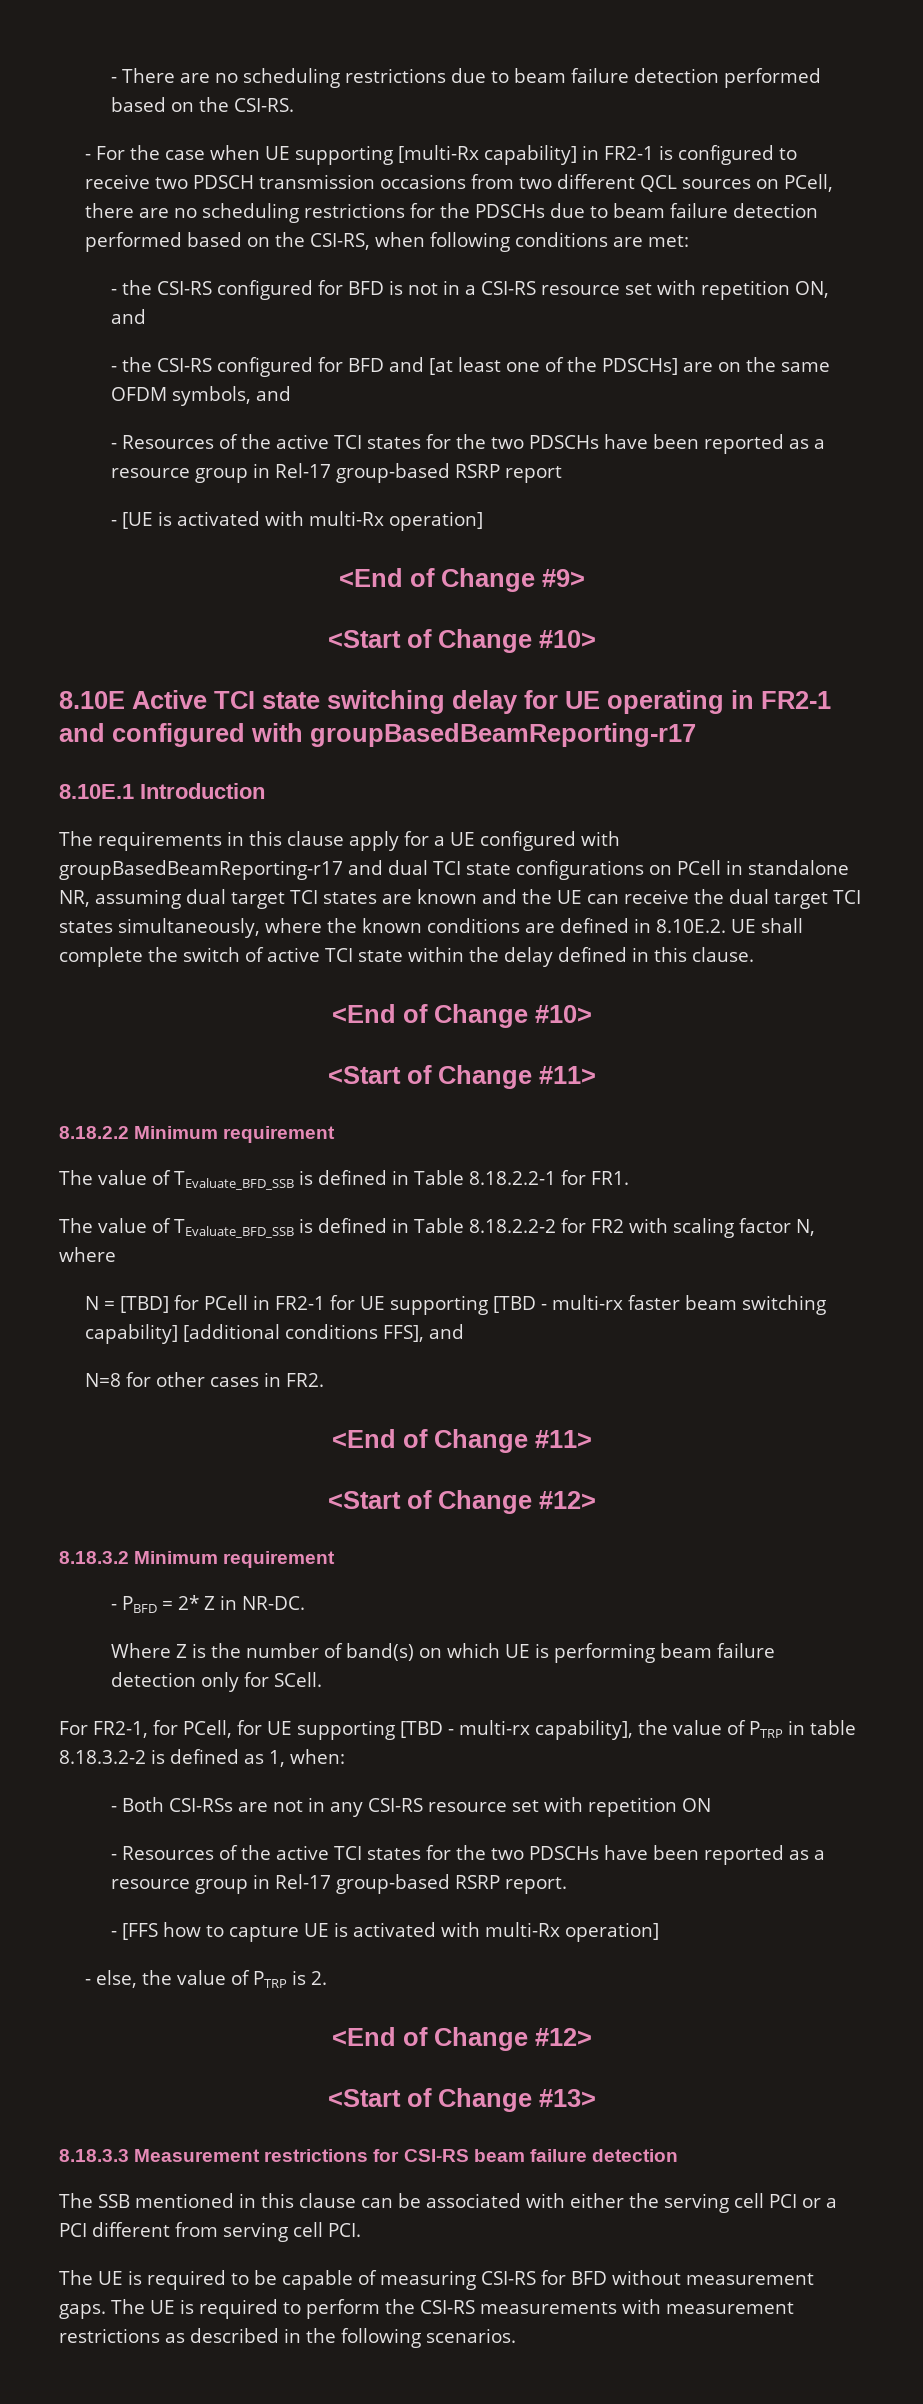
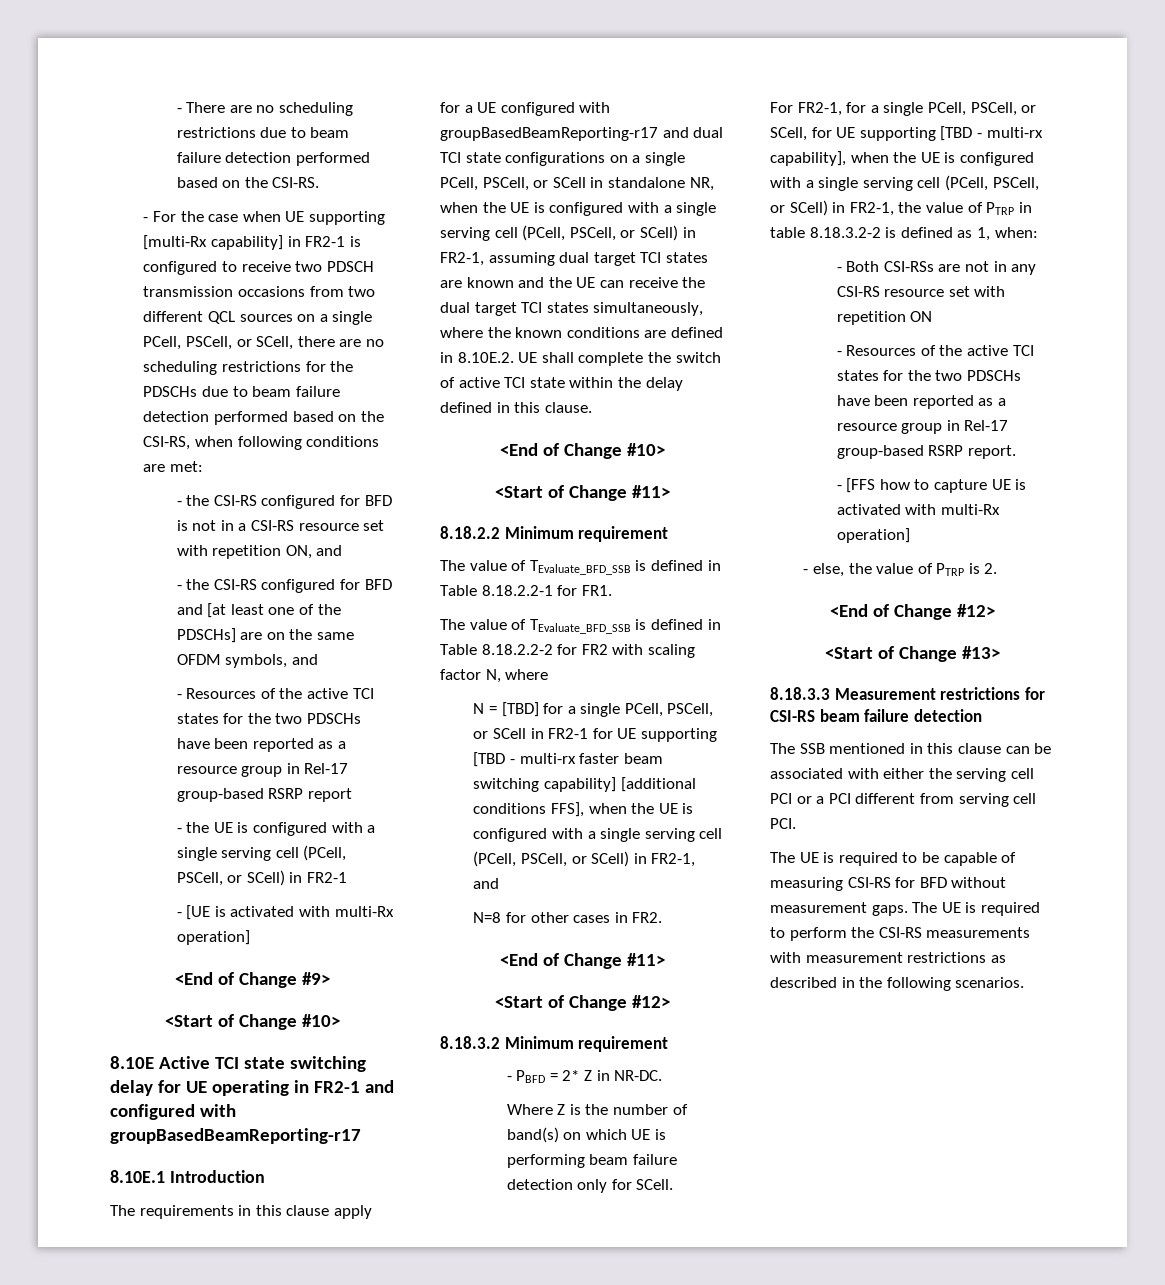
- - For the case when UE supporting [multi-Rx capability] in FR2-1 is configured to receive two PDSCH transmission occasions from two different QCL sources on PCell, there are no scheduling restrictions for the PDSCHs due to beam failure detection performed based on the CSI-RS, when following conditions are met:
+ - For the case when UE supporting [multi-Rx capability] in FR2-1 is configured to receive two PDSCH transmission occasions from two different QCL sources on a single PCell, PSCell, or SCell, there are no scheduling restrictions for the PDSCHs due to beam failure detection performed based on the CSI-RS, when following conditions are met:
+ - the UE is configured with a single serving cell (PCell, PSCell, or SCell) in FR2-1
- The requirements in this clause apply for a UE configured with groupBasedBeamReporting-r17 and dual TCI state configurations on PCell in standalone NR, assuming dual target TCI states are known and the UE can receive the dual target TCI states simultaneously, where the known conditions are defined in 8.10E.2. UE shall complete the switch of active TCI state within the delay defined in this clause.
+ The requirements in this clause apply for a UE configured with groupBasedBeamReporting-r17 and dual TCI state configurations on a single PCell, PSCell, or SCell in standalone NR, when the UE is configured with a single serving cell (PCell, PSCell, or SCell) in FR2-1, assuming dual target TCI states are known and the UE can receive the dual target TCI states simultaneously, where the known conditions are defined in 8.10E.2. UE shall complete the switch of active TCI state within the delay defined in this clause.
- N = [TBD] for PCell in FR2-1 for UE supporting [TBD - multi-rx faster beam switching capability] [additional conditions FFS], and
+ N = [TBD] for a single PCell, PSCell, or SCell in FR2-1 for UE supporting [TBD - multi-rx faster beam switching capability] [additional conditions FFS], when the UE is configured with a single serving cell (PCell, PSCell, or SCell) in FR2-1, and
- For FR2-1, for PCell, for UE supporting [TBD - multi-rx capability], the value of PTRP in table 8.18.3.2-2 is defined as 1, when:
+ For FR2-1, for a single PCell, PSCell, or SCell, for UE supporting [TBD - multi-rx capability], when the UE is configured with a single serving cell (PCell, PSCell, or SCell) in FR2-1, the value of PTRP in table 8.18.3.2-2 is defined as 1, when:

